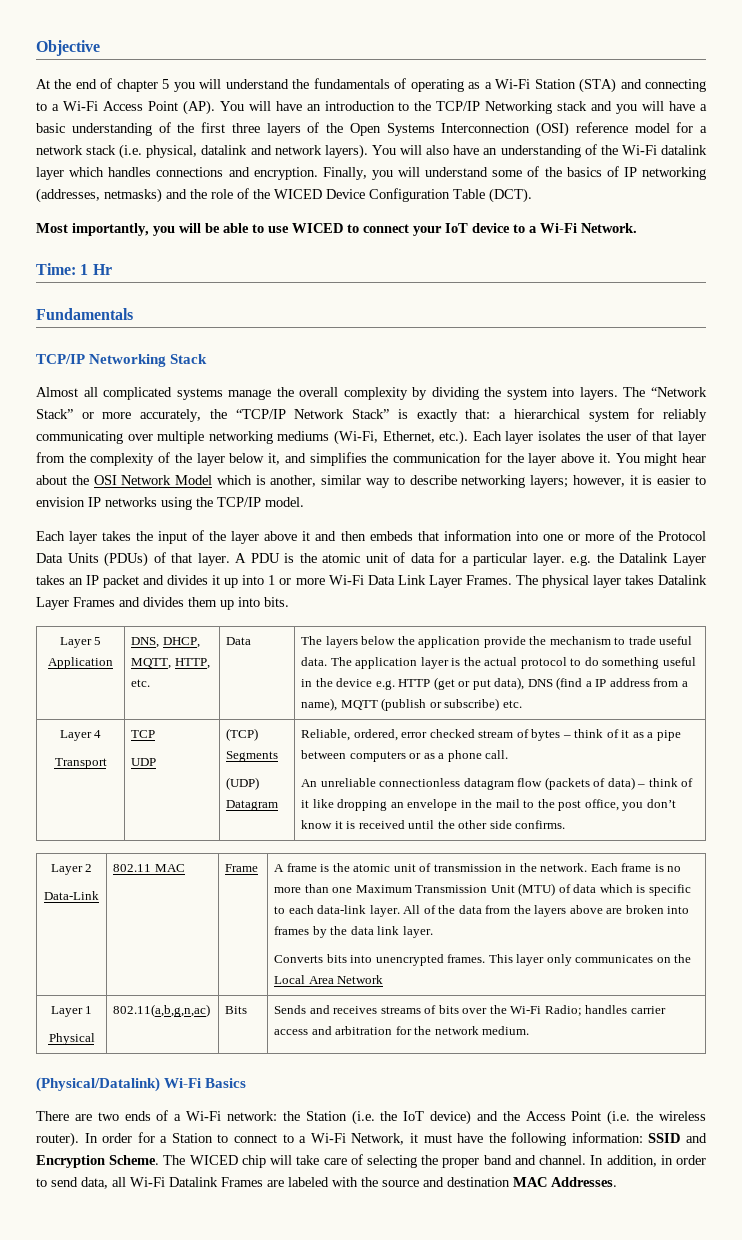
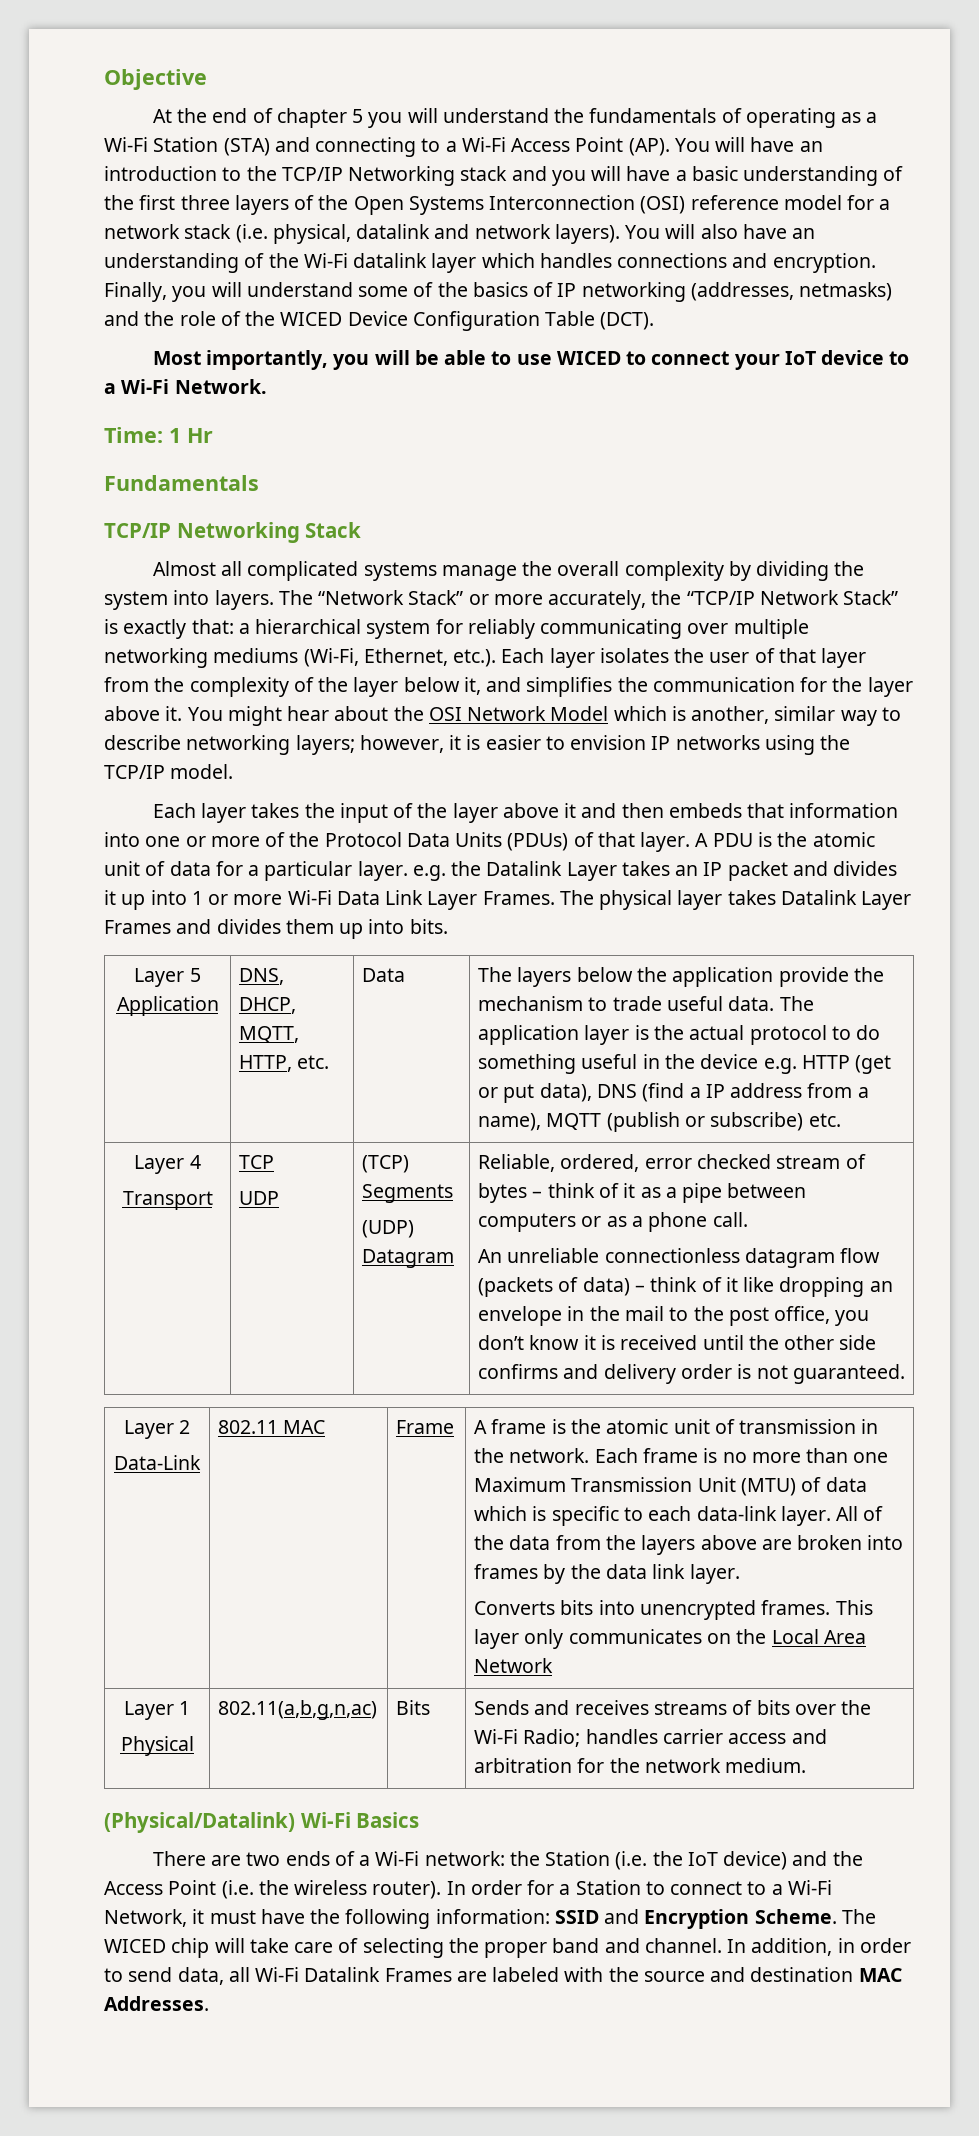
- An unreliable connectionless datagram flow (packets of data) – think of it like dropping an envelope in the mail to the post office, you don’t know it is received until the other side confirms.
+ An unreliable connectionless datagram flow (packets of data) – think of it like dropping an envelope in the mail to the post office, you don’t know it is received until the other side confirms and delivery order is not guaranteed.

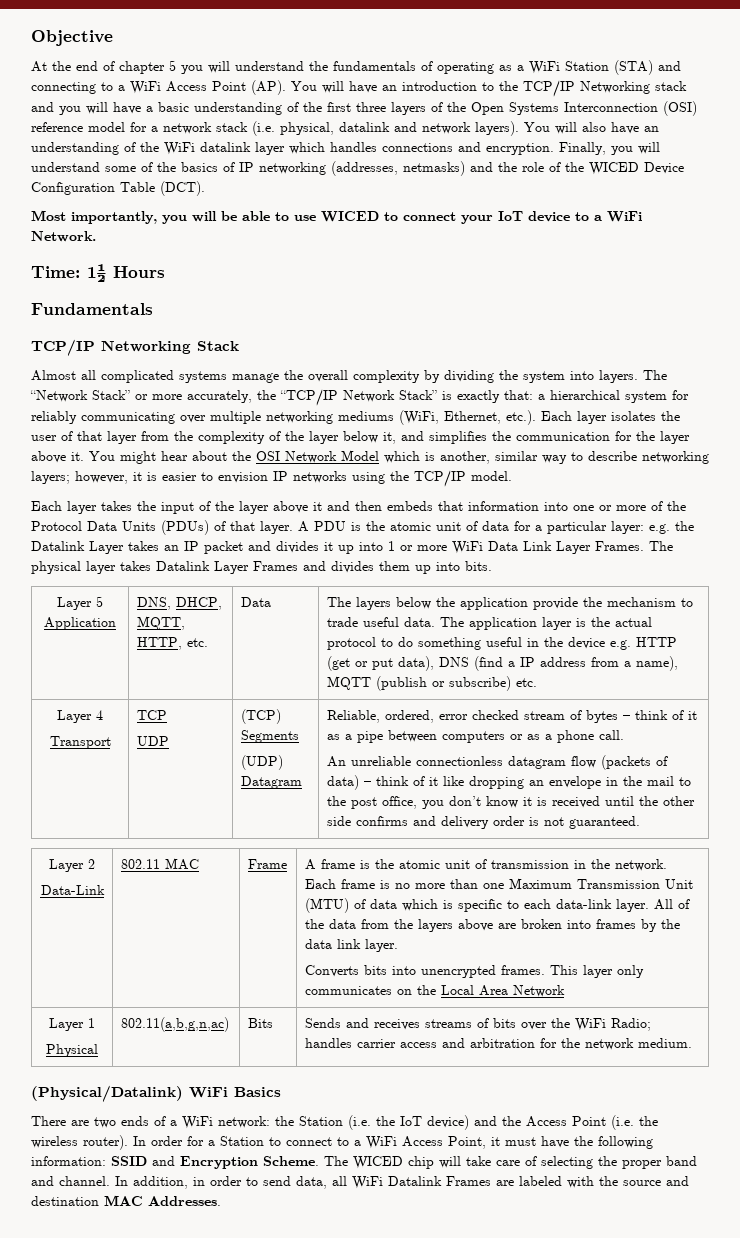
- At the end of chapter 5 you will understand the fundamentals of operating as a Wi-Fi Station (STA) and connecting to a Wi-Fi Access Point (AP). You will have an introduction to the TCP/IP Networking stack and you will have a basic understanding of the first three layers of the Open Systems Interconnection (OSI) reference model for a network stack (i.e. physical, datalink and network layers).
+ At the end of chapter 5 you will understand the fundamentals of operating as a WiFi Station (STA) and connecting to a WiFi Access Point (AP). You will have an introduction to the TCP/IP Networking stack and you will have a basic understanding of the first three layers of the Open Systems Interconnection (OSI) reference model for a network stack (i.e. physical, datalink and network layers).
- You will also have an understanding of the Wi-Fi datalink layer which handles connections and encryption.
+ You will also have an understanding of the WiFi datalink layer which handles connections and encryption.
- Most importantly, you will be able to use WICED to connect your IoT device to a Wi-Fi Network.
+ Most importantly, you will be able to use WICED to connect your IoT device to a WiFi Network.
- Time: 1 Hr
+ Time: 1½ Hours
- The “Network Stack” or more accurately, the “TCP/IP Network Stack” is exactly that: a hierarchical system for reliably communicating over multiple networking mediums (Wi-Fi, Ethernet, etc.). Each layer isolates the user of that layer from the complexity of the layer below it, and simplifies the communication for the layer above it.
+ The “Network Stack” or more accurately, the “TCP/IP Network Stack” is exactly that: a hierarchical system for reliably communicating over multiple networking mediums (WiFi, Ethernet, etc.). Each layer isolates the user of that layer from the complexity of the layer below it, and simplifies the communication for the layer above it.
- A PDU is the atomic unit of data for a particular layer. e.g. the Datalink Layer takes an IP packet and divides it up into 1 or more Wi-Fi Data Link Layer Frames.
+ A PDU is the atomic unit of data for a particular layer: e.g. the Datalink Layer takes an IP packet and divides it up into 1 or more WiFi Data Link Layer Frames.
  Layer 1
- Physical | 802.11(a,b,g,n,ac) | Bits | Sends and receives streams of bits over the Wi-Fi Radio; handles carrier access and arbitration for the network medium.
+ Physical | 802.11(a,b,g,n,ac) | Bits | Sends and receives streams of bits over the WiFi Radio; handles carrier access and arbitration for the network medium.
- (Physical/Datalink) Wi-Fi Basics
+ (Physical/Datalink) WiFi Basics
- There are two ends of a Wi-Fi network: the Station (i.e. the IoT device) and the Access Point (i.e. the wireless router).
+ There are two ends of a WiFi network: the Station (i.e. the IoT device) and the Access Point (i.e. the wireless router).
- In order for a Station to connect to a Wi-Fi Network, it must have the following information: SSID and Encryption Scheme.
+ In order for a Station to connect to a WiFi Access Point, it must have the following information: SSID and Encryption Scheme.
- In addition, in order to send data, all Wi-Fi Datalink Frames are labeled with the source and destination MAC Addresses.
+ In addition, in order to send data, all WiFi Datalink Frames are labeled with the source and destination MAC Addresses.

